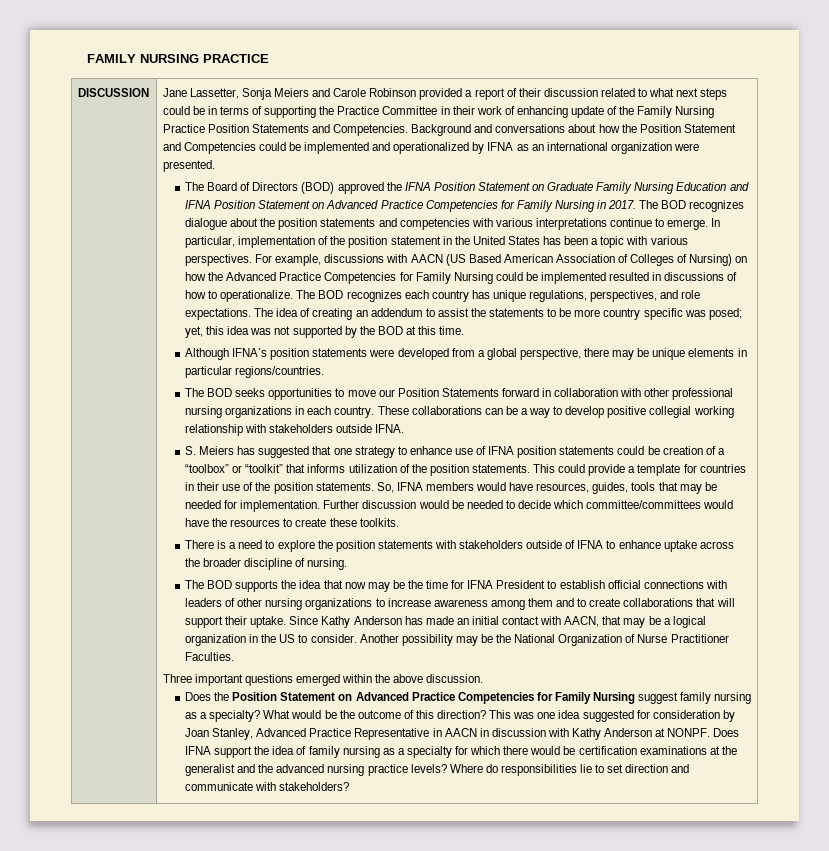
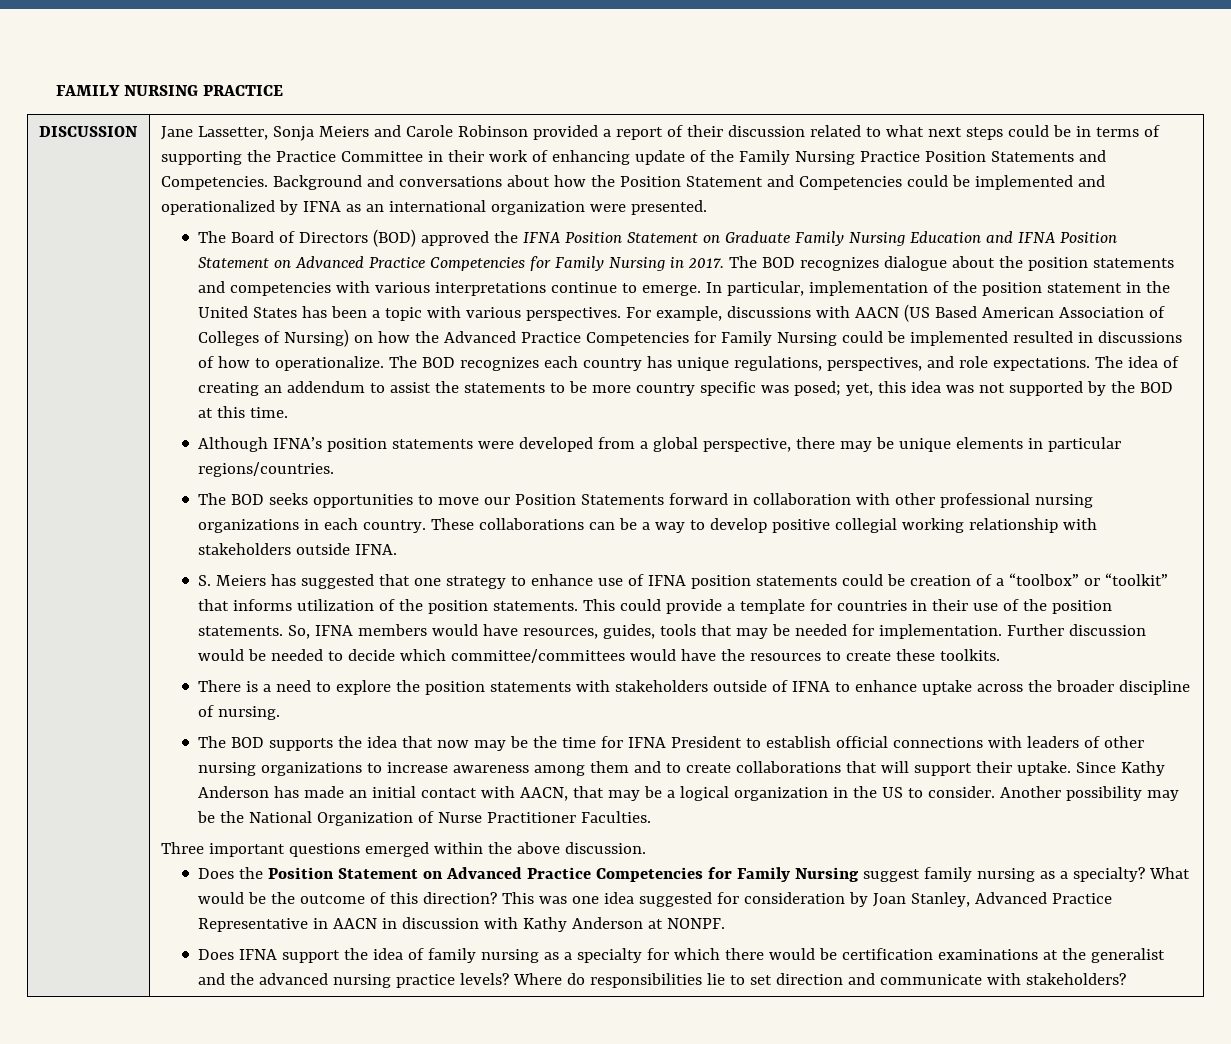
- This was one idea suggested for consideration by Joan Stanley, Advanced Practice Representative in AACN in discussion with Kathy Anderson at NONPF. Does IFNA support the idea of family nursing as a specialty for which there would be certification examinations at the generalist and the advanced nursing practice levels?
+ This was one idea suggested for consideration by Joan Stanley, Advanced Practice Representative in AACN in discussion with Kathy Anderson at NONPF.
+ Does IFNA support the idea of family nursing as a specialty for which there would be certification examinations at the generalist and the advanced nursing practice levels?

